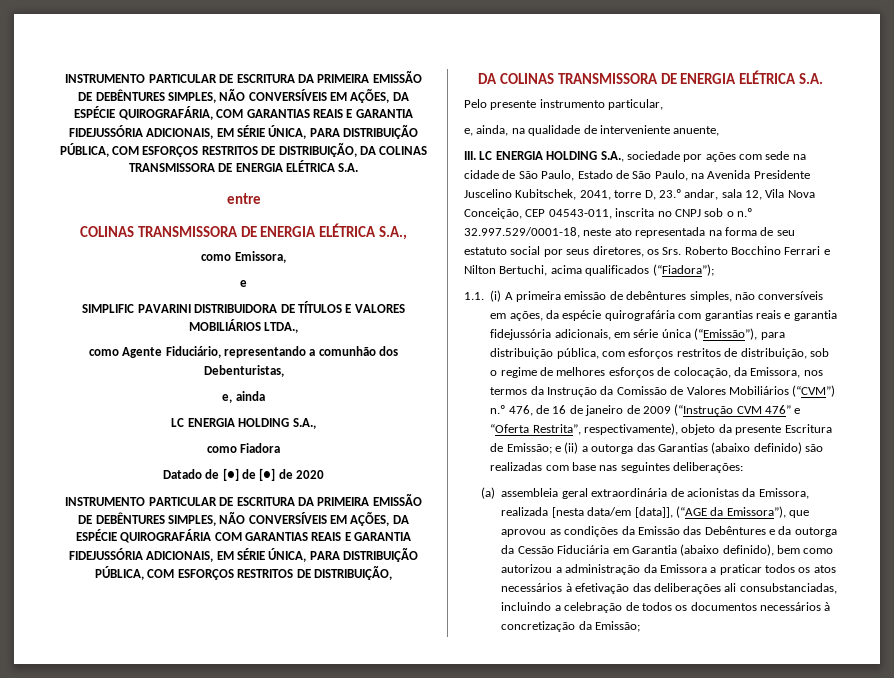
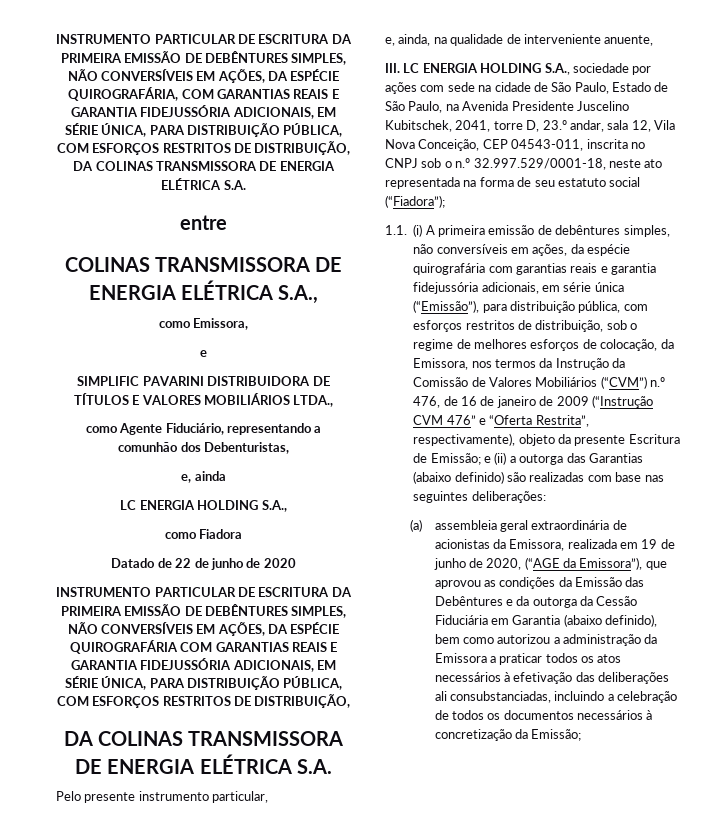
- Datado de [●] de [●] de 2020
+ Datado de 22 de junho de 2020
- III. LC ENERGIA HOLDING S.A., sociedade por ações com sede na cidade de São Paulo, Estado de São Paulo, na Avenida Presidente Juscelino Kubitschek, 2041, torre D, 23.º andar, sala 12, Vila Nova Conceição, CEP 04543-011, inscrita no CNPJ sob o n.º 32.997.529/0001-18, neste ato representada na forma de seu estatuto social por seus diretores, os Srs. Roberto Bocchino Ferrari e Nilton Bertuchi, acima qualificados (“Fiadora”);
+ III. LC ENERGIA HOLDING S.A., sociedade por ações com sede na cidade de São Paulo, Estado de São Paulo, na Avenida Presidente Juscelino Kubitschek, 2041, torre D, 23.º andar, sala 12, Vila Nova Conceição, CEP 04543-011, inscrita no CNPJ sob o n.º 32.997.529/0001-18, neste ato representada na forma de seu estatuto social (“Fiadora”);
- (a) assembleia geral extraordinária de acionistas da Emissora, realizada [nesta data/em [data]], (“AGE da Emissora”), que aprovou as condições da Emissão das Debêntures e da outorga da Cessão Fiduciária em Garantia (abaixo definido), bem como autorizou a administração da Emissora a praticar todos os atos necessários à efetivação das deliberações ali consubstanciadas, incluindo a celebração de todos os documentos necessários à concretização da Emissão;
+ (a) assembleia geral extraordinária de acionistas da Emissora, realizada em 19 de junho de 2020, (“AGE da Emissora”), que aprovou as condições da Emissão das Debêntures e da outorga da Cessão Fiduciária em Garantia (abaixo definido), bem como autorizou a administração da Emissora a praticar todos os atos necessários à efetivação das deliberações ali consubstanciadas, incluindo a celebração de todos os documentos necessários à concretização da Emissão;

